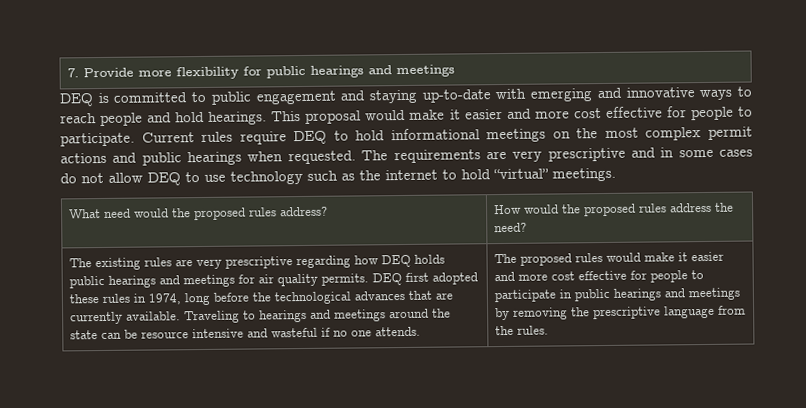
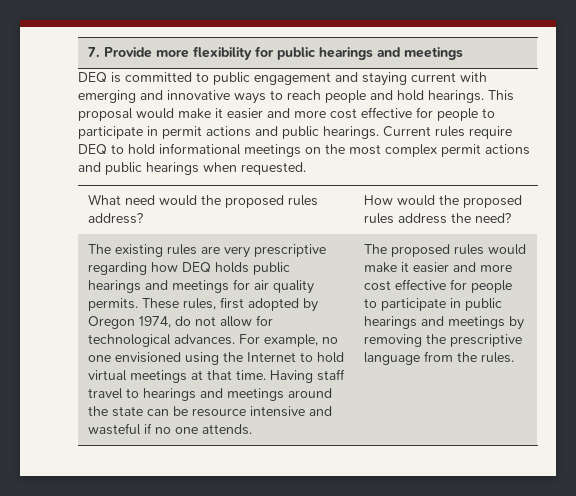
- DEQ is committed to public engagement and staying up-to-date with emerging and innovative ways to reach people and hold hearings.
+ DEQ is committed to public engagement and staying current with emerging and innovative ways to reach people and hold hearings.
- This proposal would make it easier and more cost effective for people to participate.
+ This proposal would make it easier and more cost effective for people to participate in permit actions and public hearings.
- The requirements are very prescriptive and in some cases do not allow DEQ to use technology such as the internet to hold “virtual” meetings.
- DEQ first adopted these rules in 1974, long before the technological advances that are currently available. Traveling to hearings and meetings around the state can be resource intensive and wasteful if no one attends.
+ These rules, first adopted by Oregon 1974, do not allow for technological advances. For example, no one envisioned using the Internet to hold virtual meetings at that time. Having staff travel to hearings and meetings around the state can be resource intensive and wasteful if no one attends.

